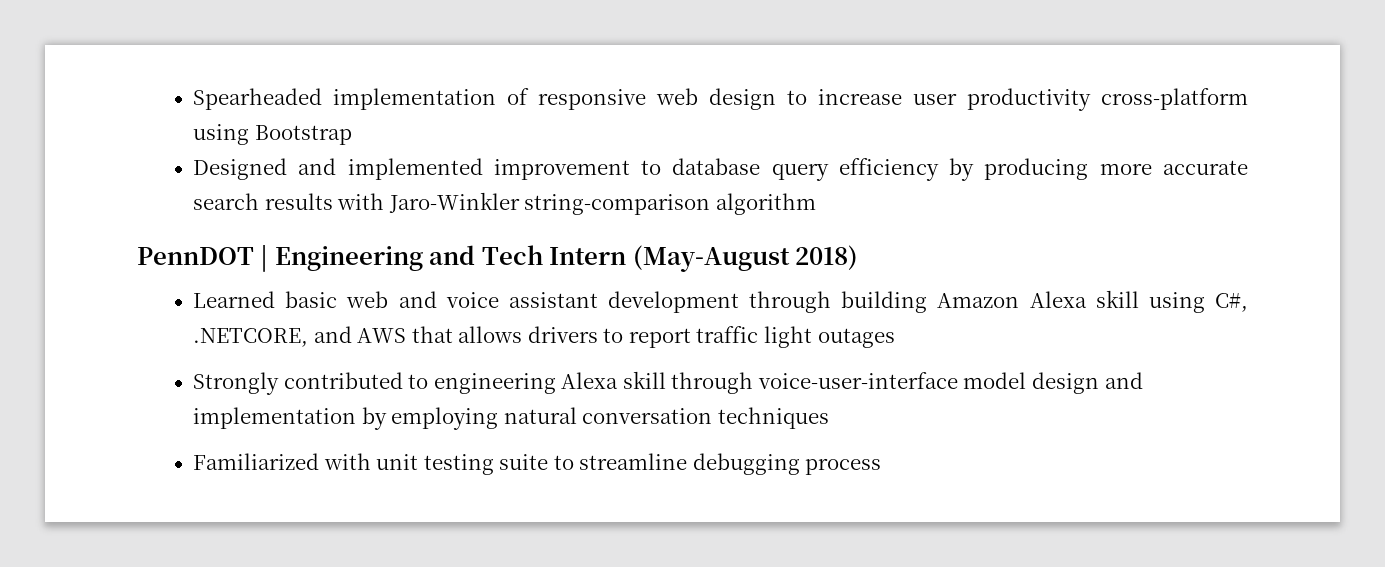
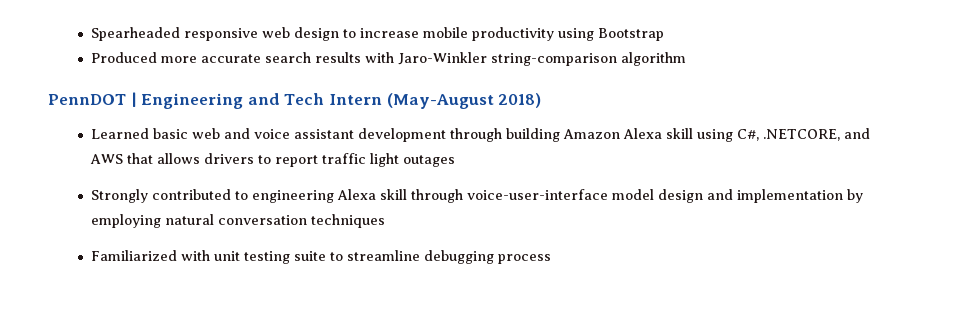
- Spearheaded implementation of responsive web design to increase user productivity cross-platform using Bootstrap
+ Spearheaded responsive web design to increase mobile productivity using Bootstrap
- Designed and implemented improvement to database query efficiency by producing more accurate search results with Jaro-Winkler string-comparison algorithm
+ Produced more accurate search results with Jaro-Winkler string-comparison algorithm

